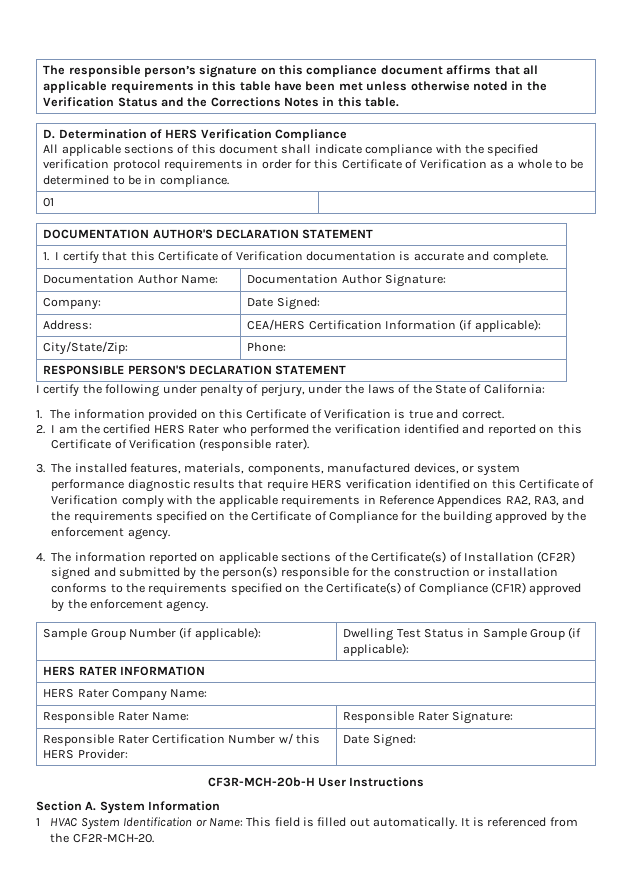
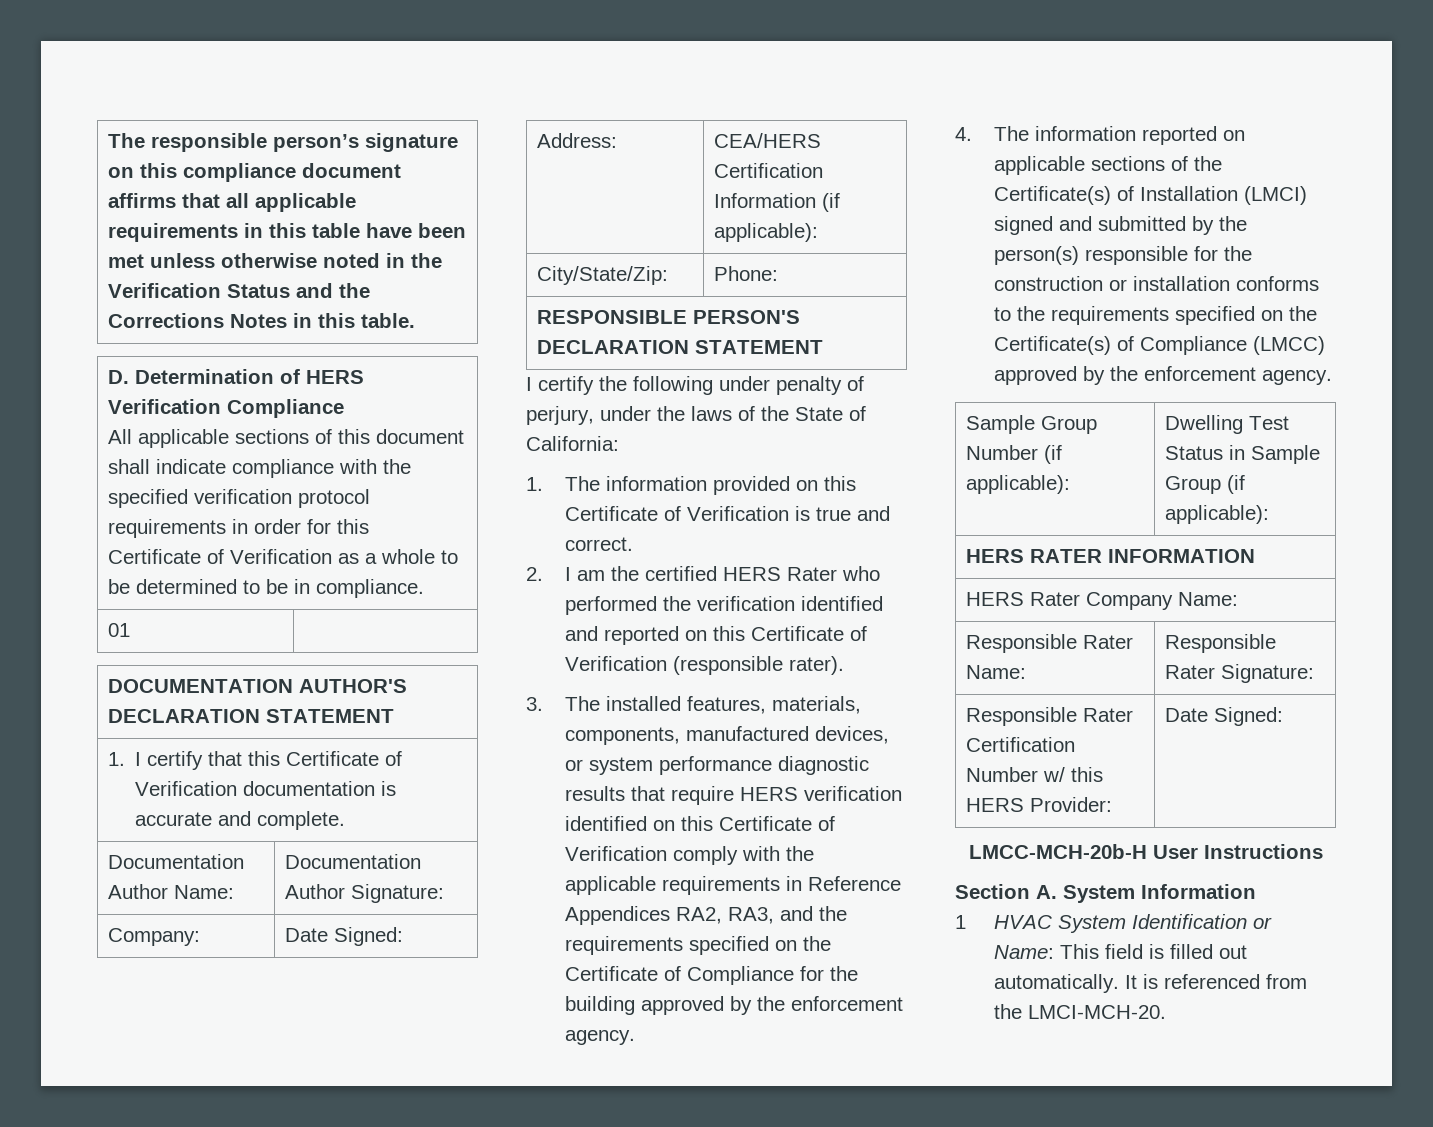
- 4. The information reported on applicable sections of the Certificate(s) of Installation (CF2R) signed and submitted by the person(s) responsible for the construction or installation conforms to the requirements specified on the Certificate(s) of Compliance (CF1R) approved by the enforcement agency.
+ 4. The information reported on applicable sections of the Certificate(s) of Installation (LMCI) signed and submitted by the person(s) responsible for the construction or installation conforms to the requirements specified on the Certificate(s) of Compliance (LMCC) approved by the enforcement agency.
- CF3R-MCH-20b-H User Instructions
+ LMCC-MCH-20b-H User Instructions
- It is referenced from the CF2R-MCH-20.
+ It is referenced from the LMCI-MCH-20.

